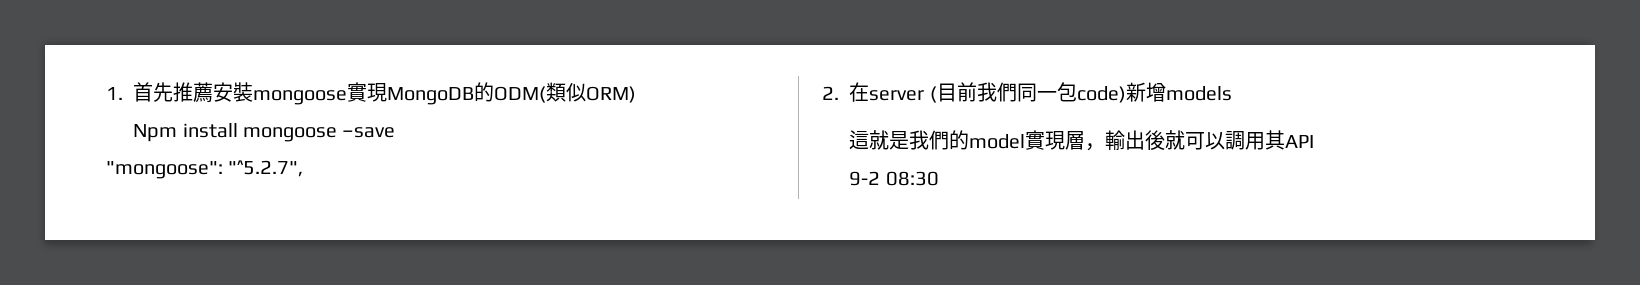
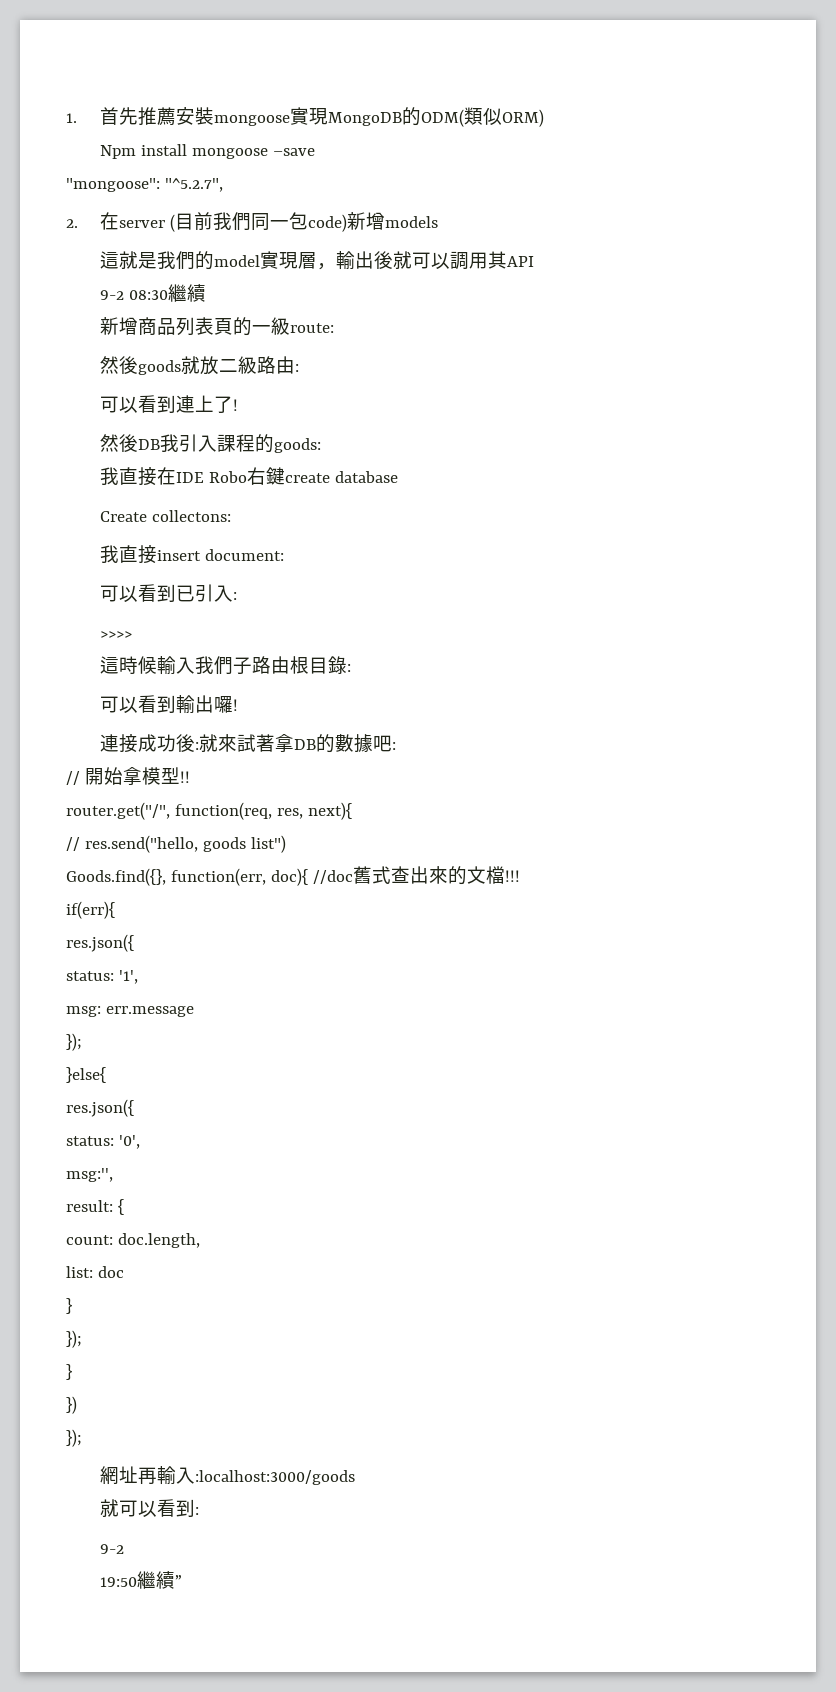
- 9-2 08:30
+ 9-2 08:30繼續
+ 新增商品列表頁的一級route:
+ 然後goods就放二級路由:
+ 可以看到連上了!
+ 然後DB我引入課程的goods:
+ 我直接在IDE Robo右鍵create database
+ Create collectons:
+ 我直接insert document:
+ 可以看到已引入:
+ >>>>
+ 這時候輸入我們子路由根目錄:
+ 可以看到輸出囉!
+ 連接成功後:就來試著拿DB的數據吧:
+ // 開始拿模型!!
+ router.get("/", function(req, res, next){
+ // res.send("hello, goods list")
+ Goods.find({}, function(err, doc){ //doc舊式查出來的文檔!!!
+ if(err){
+ res.json({
+ status: '1',
+ msg: err.message
+ });
+ }else{
+ res.json({
+ status: '0',
+ msg:'',
+ result: {
+ count: doc.length,
+ list: doc
+ }
+ });
+ }
+ })
+ });
+ 網址再輸入:localhost:3000/goods
+ 就可以看到:
+ 9-2
+ 19:50繼續”

